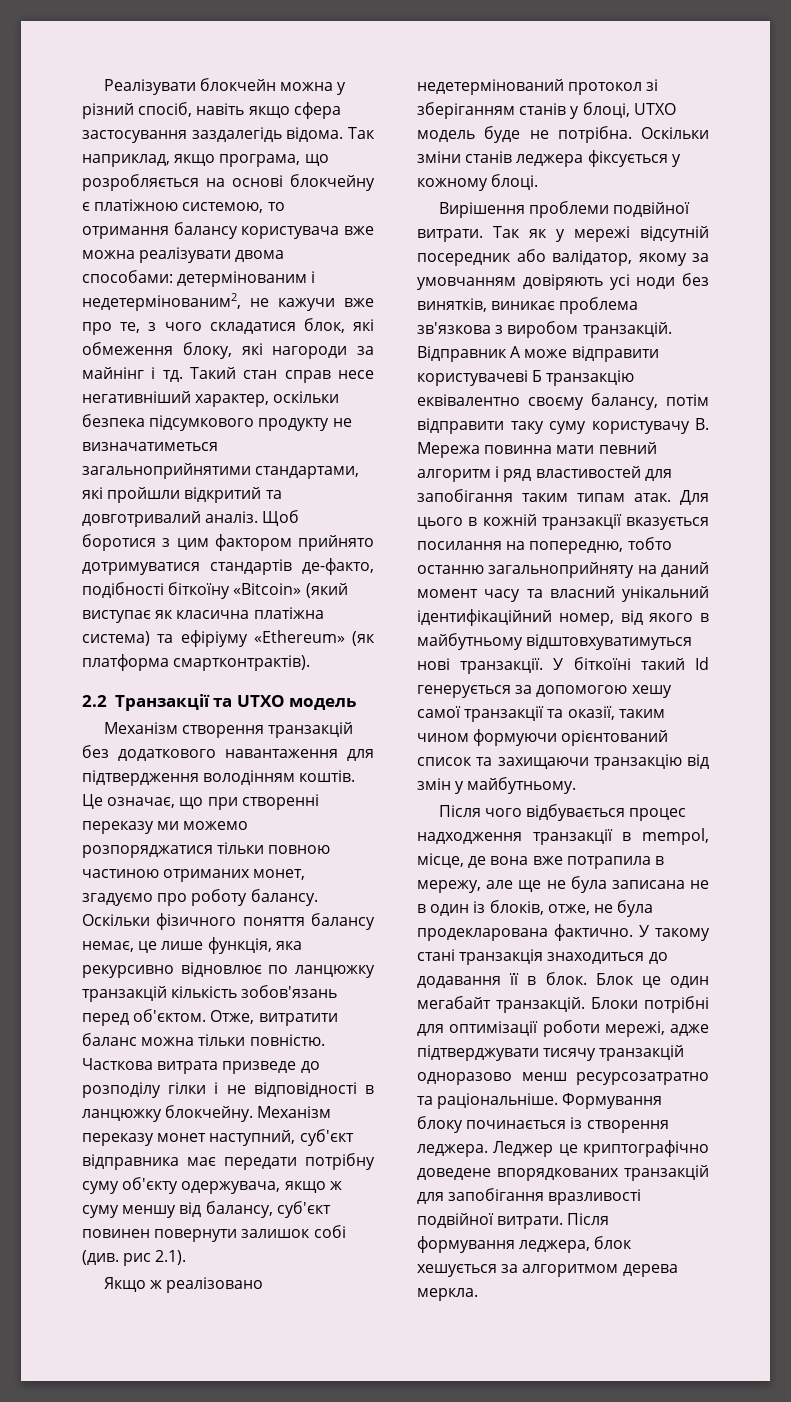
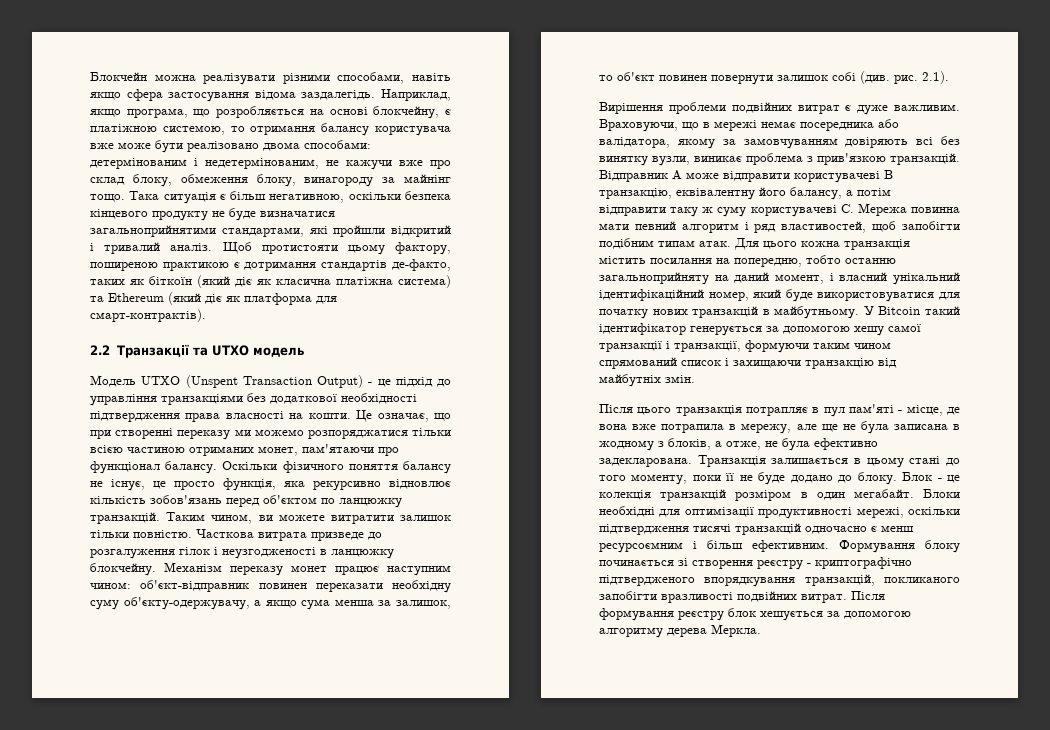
- Реалізувати блокчейн можна у різний спосіб, навіть якщо сфера застосування заздалегідь відома. Так наприклад, якщо програма, що розробляється на основі блокчейну є платіжною системою, то отримання балансу користувача вже можна реалізувати двома способами: детермінованим і недетермінованим2, не кажучи вже про те, з чого складатися блок, які обмеження блоку, які нагороди за майнінг і тд. Такий стан справ несе негативніший характер, оскільки безпека підсумкового продукту не визначатиметься загальноприйнятими стандартами, які пройшли відкритий та довготривалий аналіз. Щоб боротися з цим фактором прийнято дотримуватися стандартів де-факто, подібності біткоїну «Bitcoin» (який виступає як класична платіжна система) та ефіріуму «Ethereum» (як платформа смартконтрактів).
+ Блокчейн можна реалізувати різними способами, навіть якщо сфера застосування відома заздалегідь. Наприклад, якщо програма, що розробляється на основі блокчейну, є платіжною системою, то отримання балансу користувача вже може бути реалізовано двома способами: детермінованим і недетермінованим, не кажучи вже про склад блоку, обмеження блоку, винагороду за майнінг тощо. Така ситуація є більш негативною, оскільки безпека кінцевого продукту не буде визначатися загальноприйнятими стандартами, які пройшли відкритий і тривалий аналіз. Щоб протистояти цьому фактору, поширеною практикою є дотримання стандартів де-факто, таких як біткоїн (який діє як класична платіжна система) та Ethereum (який діє як платформа для смарт-контрактів).
- Механізм створення транзакцій без додаткового навантаження для підтвердження володінням коштів.
+ Модель UTXO (Unspent Transaction Output) - це підхід до управління транзакціями без додаткової необхідності підтвердження права власності на кошти.
- Це означає, що при створенні переказу ми можемо розпоряджатися тільки повною частиною отриманих монет, згадуємо про роботу балансу.
+ Це означає, що при створенні переказу ми можемо розпоряджатися тільки всією частиною отриманих монет, пам'ятаючи про функціонал балансу.
- Оскільки фізичного поняття балансу немає, це лише функція, яка рекурсивно відновлює по ланцюжку транзакцій кількість зобов'язань перед об'єктом. Отже, витратити баланс можна тільки повністю.
+ Оскільки фізичного поняття балансу не існує, це просто функція, яка рекурсивно відновлює кількість зобов'язань перед об'єктом по ланцюжку транзакцій. Таким чином, ви можете витратити залишок тільки повністю.
- Часткова витрата призведе до розподілу гілки і не відповідності в ланцюжку блокчейну.
+ Часткова витрата призведе до розгалуження гілок і неузгодженості в ланцюжку блокчейну.
- Механізм переказу монет наступний, суб'єкт відправника має передати потрібну суму об'єкту одержувача, якщо ж суму меншу від балансу, суб'єкт повинен повернути залишок собі (див. рис 2.1).
+ Механізм переказу монет працює наступним чином: об'єкт-відправник повинен переказати необхідну суму об'єкту-одержувачу, а якщо сума менша за залишок, то об'єкт повинен повернути залишок собі (див. рис. 2.1).
- Якщо ж реалізовано недетермінований протокол зі зберіганням станів у блоці, UTXO модель буде не потрібна. Оскільки зміни станів леджера фіксується у кожному блоці.
- Вирішення проблеми подвійної витрати. Так як у мережі відсутній посередник або валідатор, якому за умовчанням довіряють усі ноди без винятків, виникає проблема зв'язкова з виробом транзакцій.
+ Вирішення проблеми подвійних витрат є дуже важливим. Враховуючи, що в мережі немає посередника або валідатора, якому за замовчуванням довіряють всі без винятку вузли, виникає проблема з прив'язкою транзакцій.
- Відправник A може відправити користувачеві Б транзакцію еквівалентно своєму балансу, потім відправити таку суму користувачу В. Мережа повинна мати певний алгоритм і ряд властивостей для запобігання таким типам атак. Для цього в кожній транзакції вказується посилання на попередню, тобто останню загальноприйняту на даний момент часу та власний унікальний ідентифікаційний номер, від якого в майбутньому відштовхуватимуться нові транзакції. У біткоїні такий Id генерується за допомогою хешу самої транзакції та оказії, таким чином формуючи орієнтований список та захищаючи транзакцію від змін у майбутньому.
- Після чого відбувається процес надходження транзакції в mempol, місце, де вона вже потрапила в мережу, але ще не була записана не в один із блоків, отже, не була продекларована фактично. У такому стані транзакція знаходиться до додавання її в блок. Блок це один мегабайт транзакцій. Блоки потрібні для оптимізації роботи мережі, адже підтверджувати тисячу транзакцій одноразово менш ресурсозатратно та раціональніше. Формування блоку починається із створення леджера. Леджер це криптографічно доведене впорядкованих транзакцій для запобігання вразливості подвійної витрати.
+ Відправник A може відправити користувачеві B транзакцію, еквівалентну його балансу, а потім відправити таку ж суму користувачеві C. Мережа повинна мати певний алгоритм і ряд властивостей, щоб запобігти подібним типам атак. Для цього кожна транзакція містить посилання на попередню, тобто останню загальноприйняту на даний момент, і власний унікальний ідентифікаційний номер, який буде використовуватися для початку нових транзакцій в майбутньому. У Bitcoin такий ідентифікатор генерується за допомогою хешу самої транзакції і транзакції, формуючи таким чином спрямований список і захищаючи транзакцію від майбутніх змін.
+ Після цього транзакція потрапляє в пул пам'яті - місце, де вона вже потрапила в мережу, але ще не була записана в жодному з блоків, а отже, не була ефективно задекларована. Транзакція залишається в цьому стані до того моменту, поки її не буде додано до блоку. Блок - це колекція транзакцій розміром в один мегабайт. Блоки необхідні для оптимізації продуктивності мережі, оскільки підтвердження тисячі транзакцій одночасно є менш ресурсоємним і більш ефективним. Формування блоку починається зі створення реєстру - криптографічно підтвердженого впорядкування транзакцій, покликаного запобігти вразливості подвійних витрат.
- Після формування леджера, блок хешується за алгоритмом дерева меркла.
+ Після формування реєстру блок хешується за допомогою алгоритму дерева Меркла.

